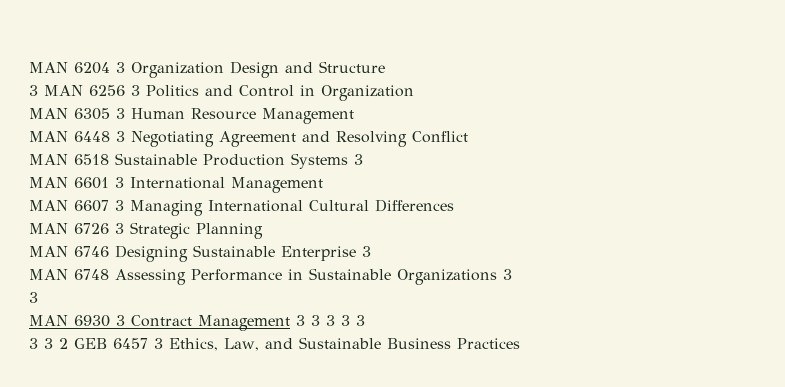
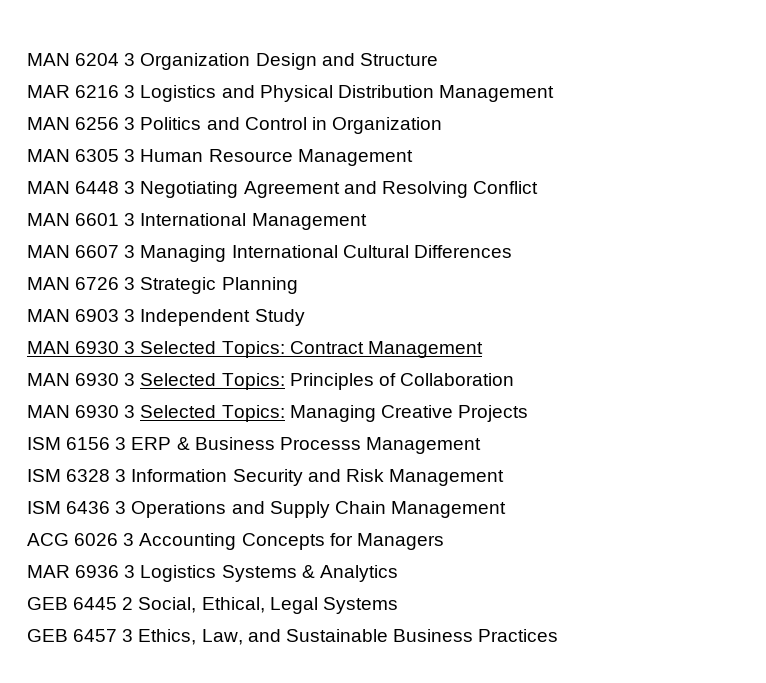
- 3 MAN 6256 3 Politics and Control in Organization
+ MAR 6216 3 Logistics and Physical Distribution Management
+ MAN 6256 3 Politics and Control in Organization
- MAN 6518 Sustainable Production Systems 3
- MAN 6746 Designing Sustainable Enterprise 3
- MAN 6748 Assessing Performance in Sustainable Organizations 3
- 3
- MAN 6930 3 Contract Management 3 3 3 3 3
- 3 3 2 GEB 6457 3 Ethics, Law, and Sustainable Business Practices
+ MAN 6903 3 Independent Study
+ MAN 6930 3 Selected Topics: Contract Management
+ MAN 6930 3 Selected Topics: Principles of Collaboration
+ MAN 6930 3 Selected Topics: Managing Creative Projects
+ ISM 6156 3 ERP & Business Processs Management
+ ISM 6328 3 Information Security and Risk Management
+ ISM 6436 3 Operations and Supply Chain Management
+ ACG 6026 3 Accounting Concepts for Managers
+ MAR 6936 3 Logistics Systems & Analytics
+ GEB 6445 2 Social, Ethical, Legal Systems
+ GEB 6457 3 Ethics, Law, and Sustainable Business Practices

